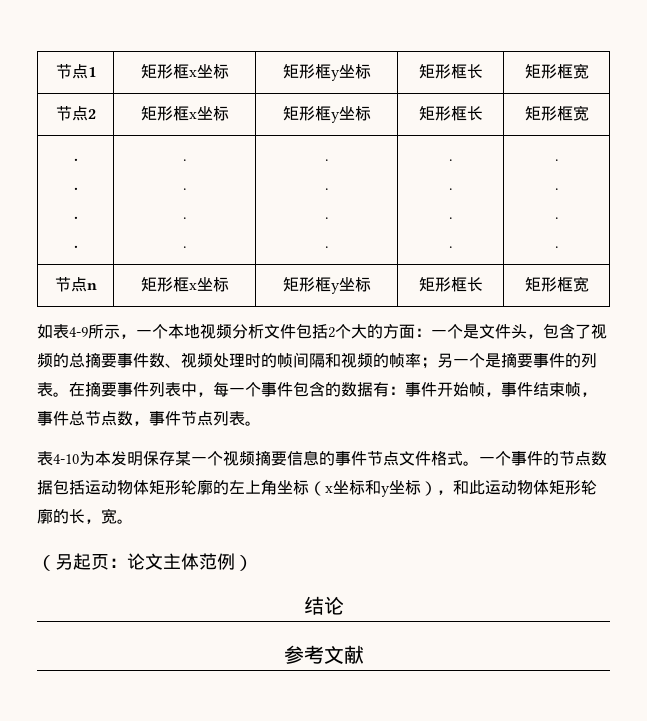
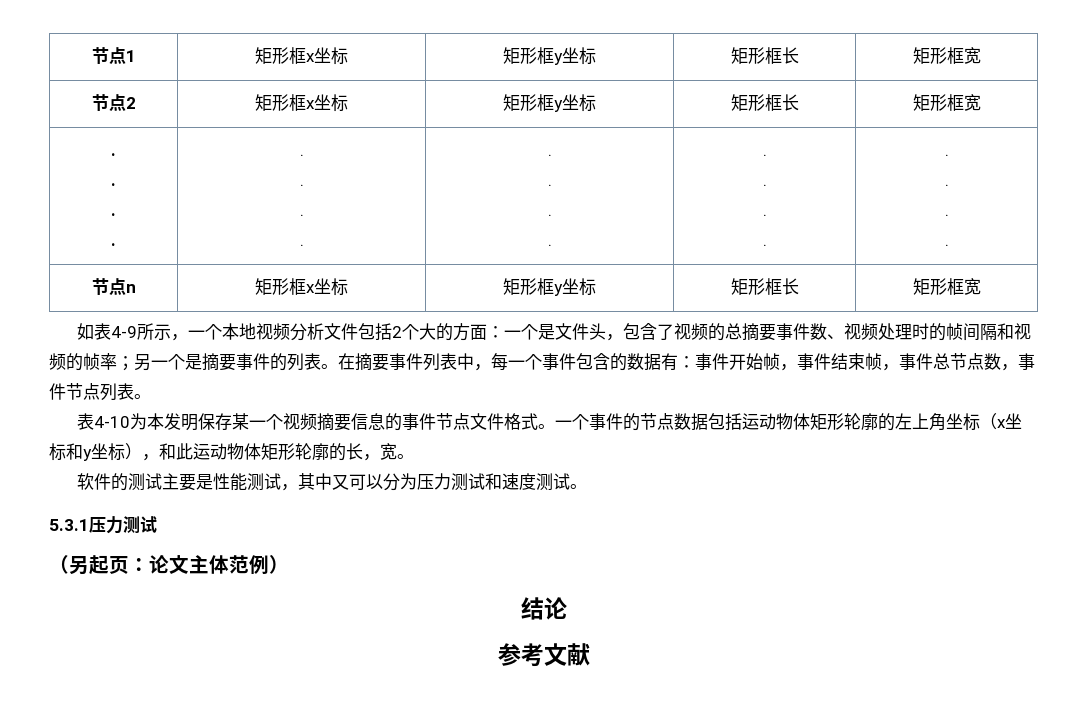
+ 软件的测试主要是性能测试，其中又可以分为压力测试和速度测试。
+ 5.3.1压力测试

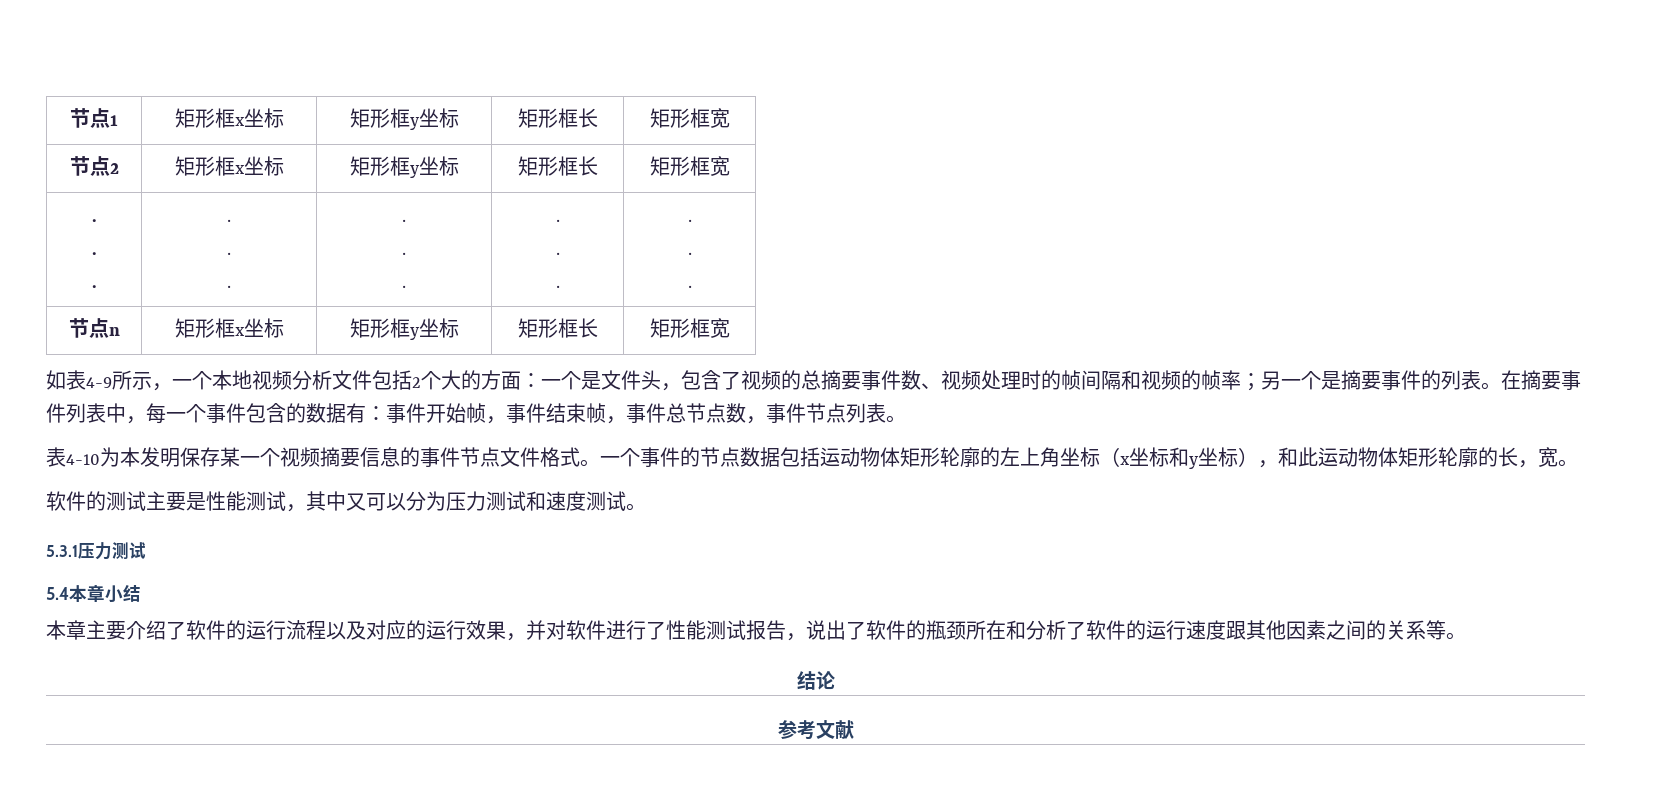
  节点2 | 矩形框x坐标 | 矩形框y坐标 | 矩形框长 | 矩形框宽
- .
  .
  .
  . | .
  .
+ . | .
  .
  . | .
  .
- .
  . | .
- .
- .
- . | .
- .
- （另起页：论文主体范例）
+ 5.4本章小结
+ 本章主要介绍了软件的运行流程以及对应的运行效果，并对软件进行了性能测试报告，说出了软件的瓶颈所在和分析了软件的运行速度跟其他因素之间的关系等。

